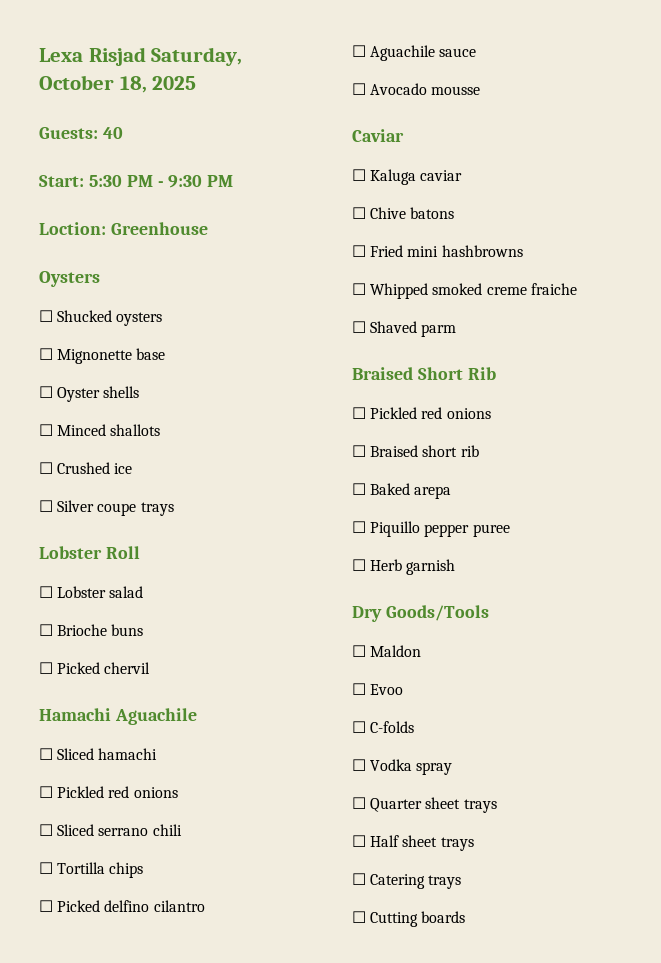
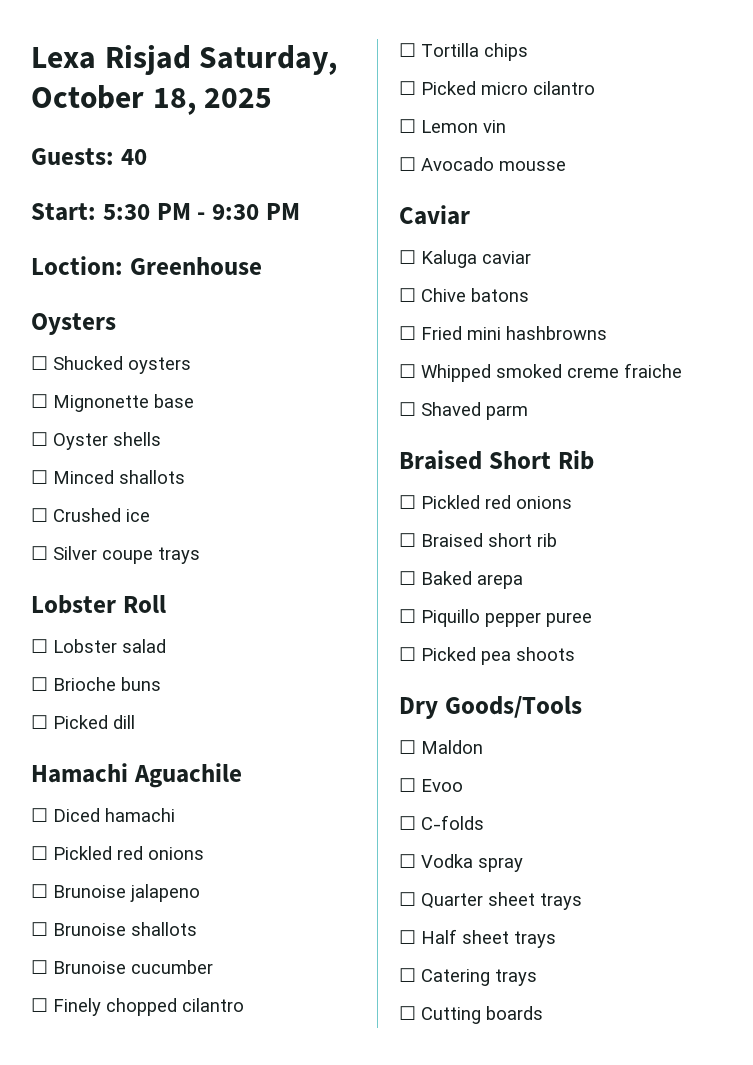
- ☐ Picked chervil
+ ☐ Picked dill
- ☐ Sliced hamachi
+ ☐ Diced hamachi
- ☐ Sliced serrano chili
+ ☐ Brunoise jalapeno
+ ☐ Brunoise shallots
+ ☐ Brunoise cucumber
+ ☐ Finely chopped cilantro
- ☐ Picked delfino cilantro
- ☐ Aguachile sauce
+ ☐ Picked micro cilantro
+ ☐ Lemon vin
- ☐ Herb garnish
+ ☐ Picked pea shoots

